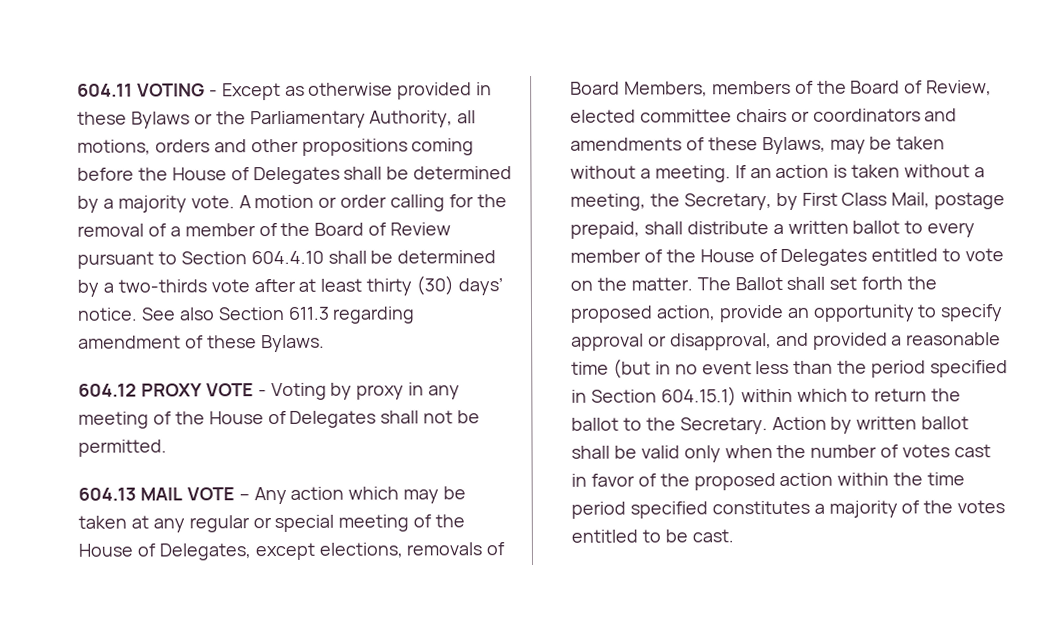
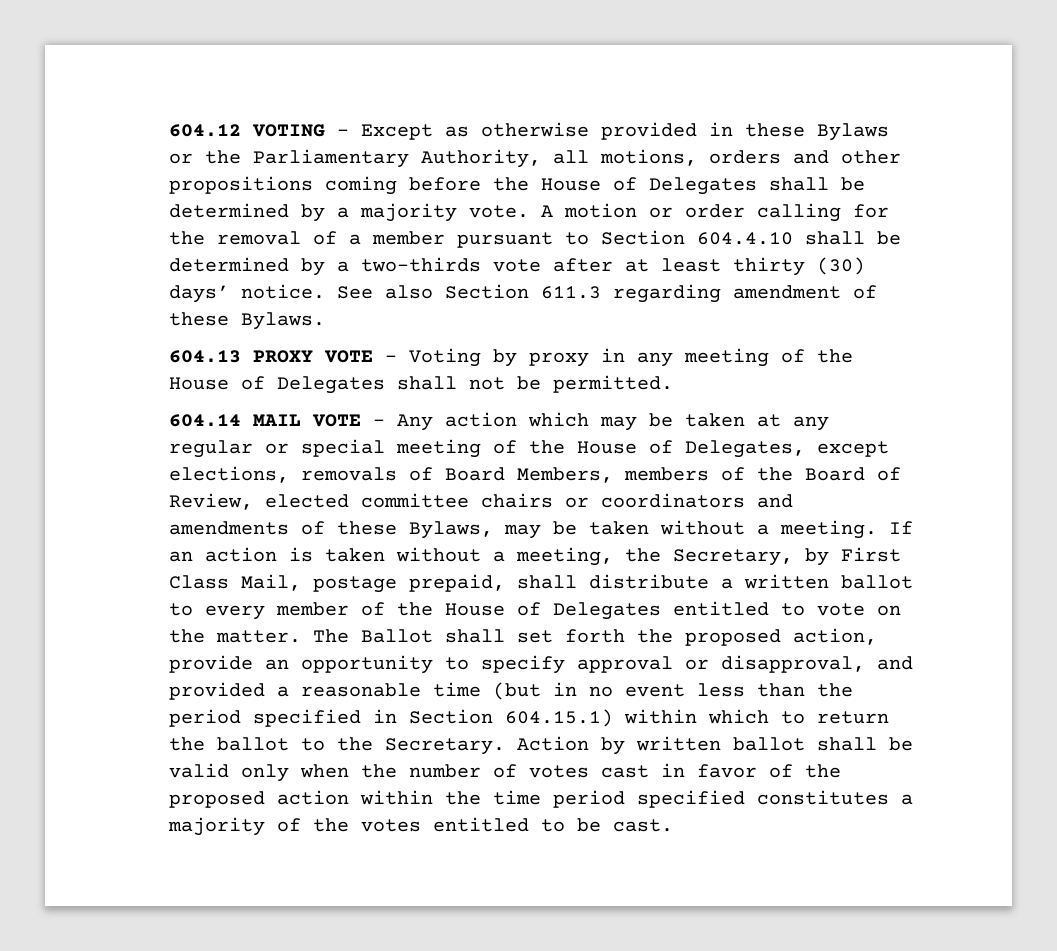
- 604.11 VOTING - Except as otherwise provided in these Bylaws or the Parliamentary Authority, all motions, orders and other propositions coming before the House of Delegates shall be determined by a majority vote.
+ 604.12 VOTING - Except as otherwise provided in these Bylaws or the Parliamentary Authority, all motions, orders and other propositions coming before the House of Delegates shall be determined by a majority vote.
- A motion or order calling for the removal of a member of the Board of Review pursuant to Section 604.4.10 shall be determined by a two-thirds vote after at least thirty (30) days’ notice.
+ A motion or order calling for the removal of a member pursuant to Section 604.4.10 shall be determined by a two-thirds vote after at least thirty (30) days’ notice.
- 604.12 PROXY VOTE - Voting by proxy in any meeting of the House of Delegates shall not be permitted.
+ 604.13 PROXY VOTE - Voting by proxy in any meeting of the House of Delegates shall not be permitted.
- 604.13 MAIL VOTE – Any action which may be taken at any regular or special meeting of the House of Delegates, except elections, removals of Board Members, members of the Board of Review, elected committee chairs or coordinators and amendments of these Bylaws, may be taken without a meeting.
+ 604.14 MAIL VOTE – Any action which may be taken at any regular or special meeting of the House of Delegates, except elections, removals of Board Members, members of the Board of Review, elected committee chairs or coordinators and amendments of these Bylaws, may be taken without a meeting.

